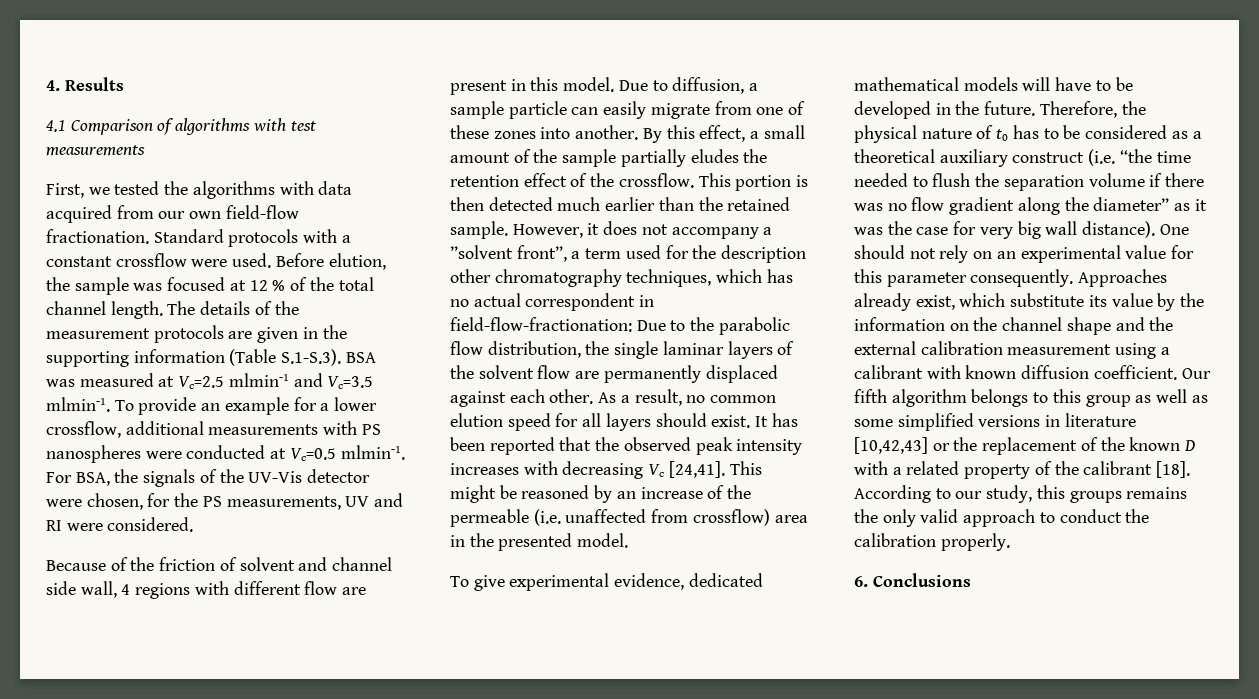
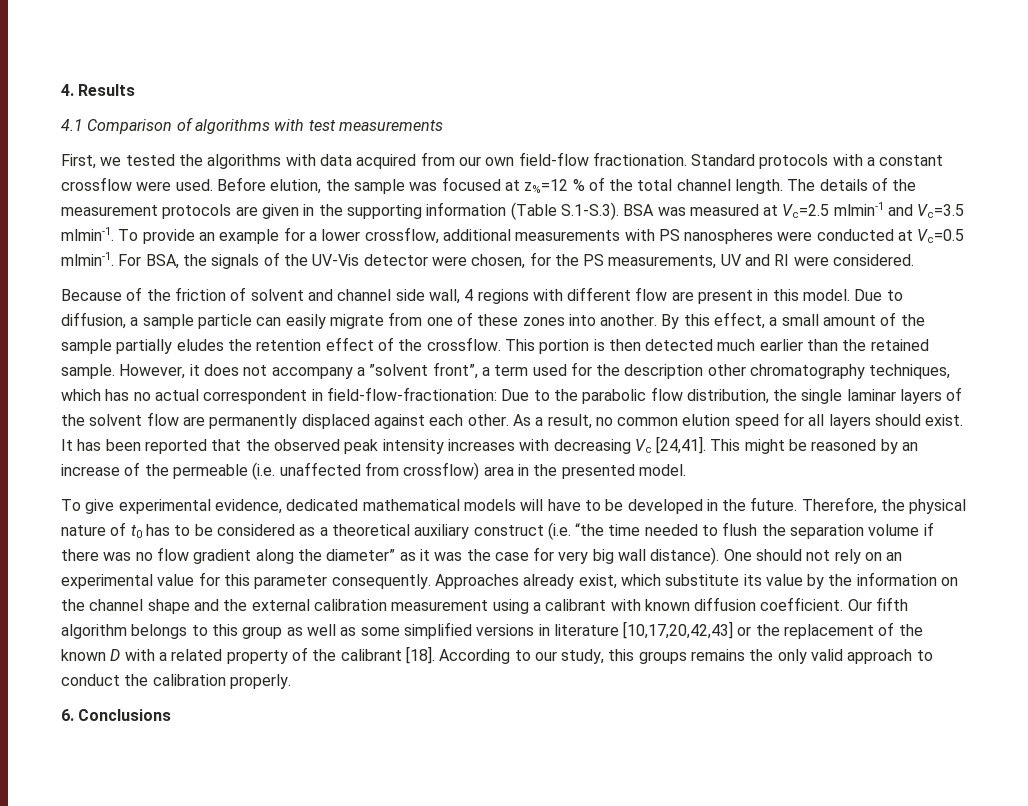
- Before elution, the sample was focused at 12 % of the total channel length.
+ Before elution, the sample was focused at z%=12 % of the total channel length.
- Our fifth algorithm belongs to this group as well as some simplified versions in literature [10,42,43] or the replacement of the known D with a related property of the calibrant [18].
+ Our fifth algorithm belongs to this group as well as some simplified versions in literature [10,17,20,42,43] or the replacement of the known D with a related property of the calibrant [18].

